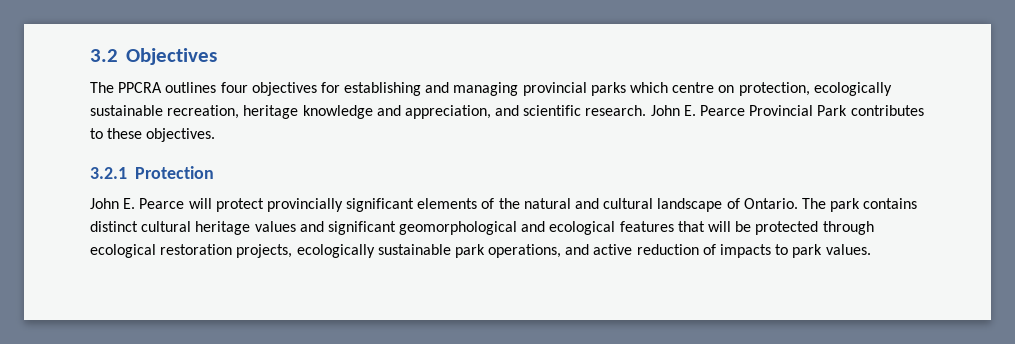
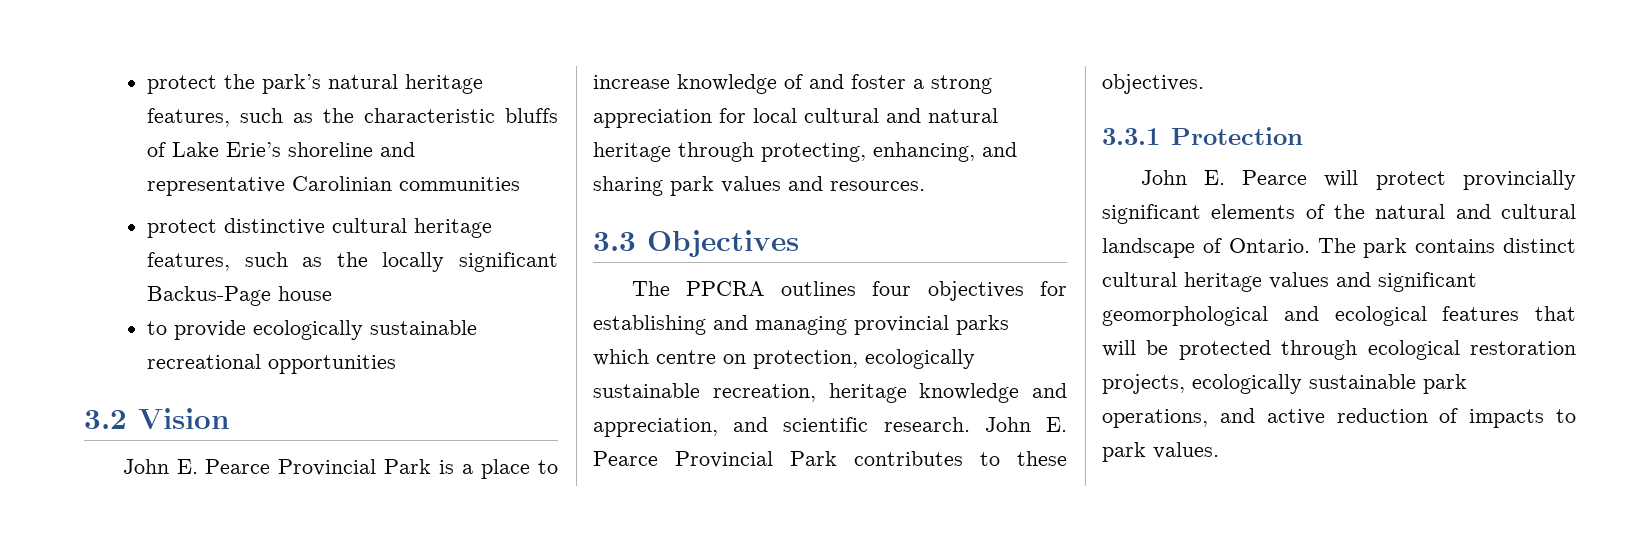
- 3.2 Objectives
+ protect the park’s natural heritage features, such as the characteristic bluffs of Lake Erie’s shoreline and representative Carolinian communities
+ protect distinctive cultural heritage features, such as the locally significant Backus-Page house
+ to provide ecologically sustainable recreational opportunities
+ 3.2 Vision
+ John E. Pearce Provincial Park is a place to increase knowledge of and foster a strong appreciation for local cultural and natural heritage through protecting, enhancing, and sharing park values and resources.
+ 3.3 Objectives
- 3.2.1 Protection
+ 3.3.1 Protection

